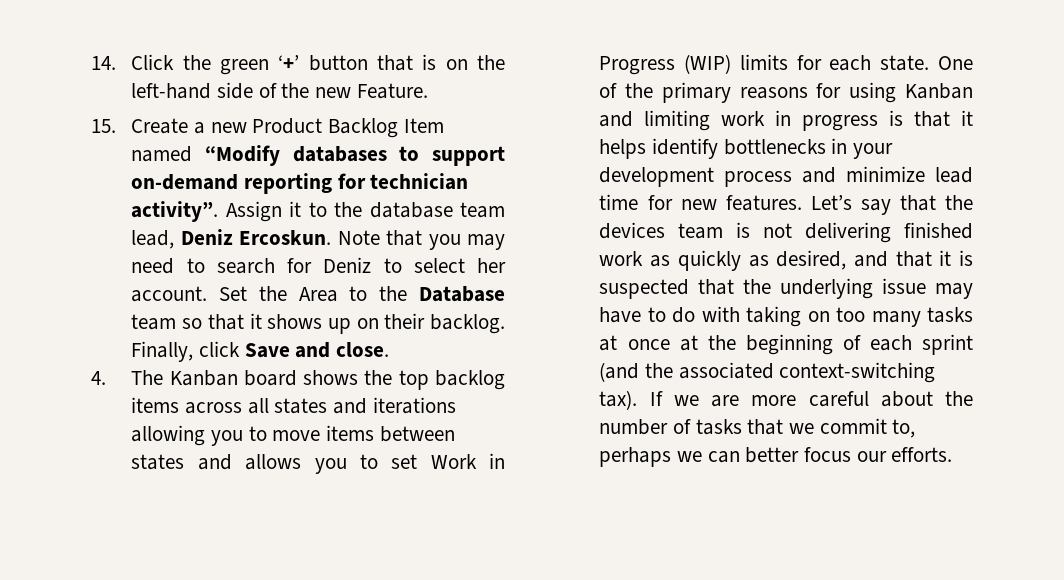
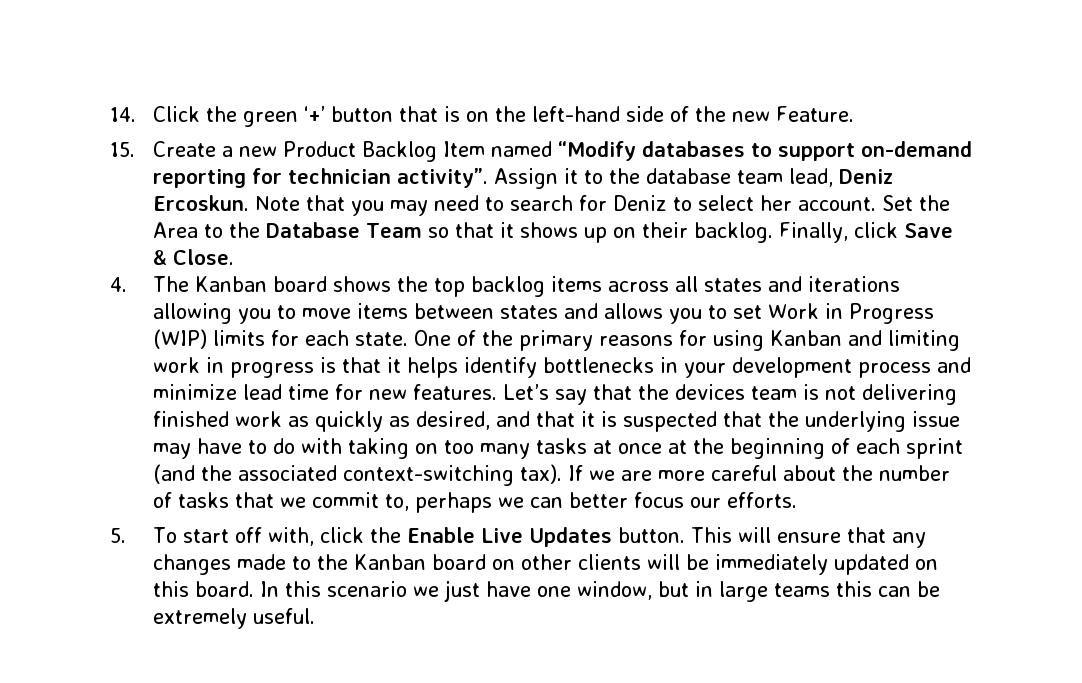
- Set the Area to the Database team so that it shows up on their backlog.
+ Set the Area to the Database Team so that it shows up on their backlog.
- Finally, click Save and close.
+ Finally, click Save & Close.
+ 5. To start off with, click the Enable Live Updates button. This will ensure that any changes made to the Kanban board on other clients will be immediately updated on this board. In this scenario we just have one window, but in large teams this can be extremely useful.

